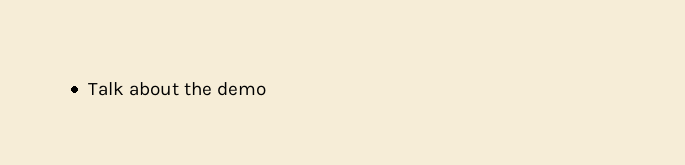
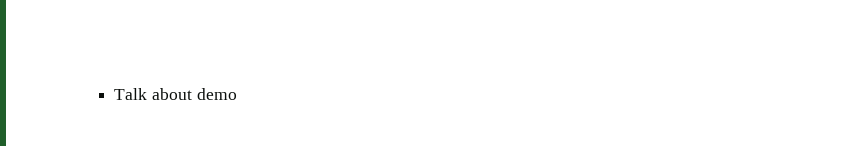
- Talk about the demo
+ Talk about demo

